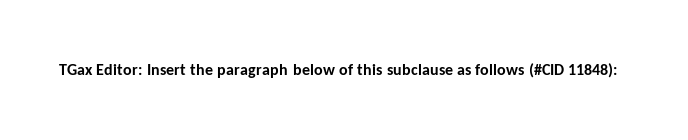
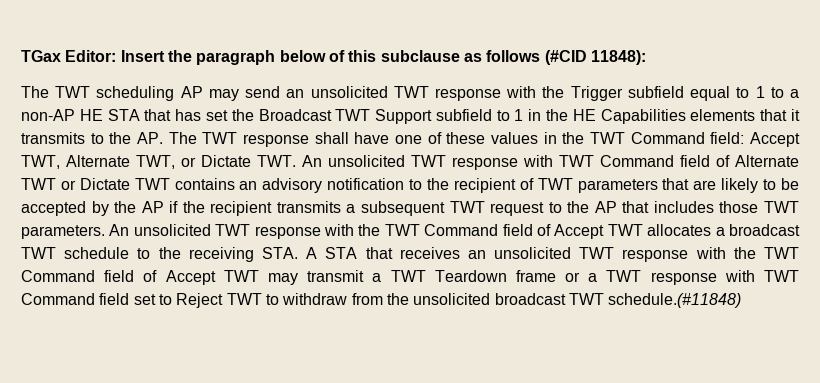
+ The TWT scheduling AP may send an unsolicited TWT response with the Trigger subfield equal to 1 to a non-AP HE STA that has set the Broadcast TWT Support subfield to 1 in the HE Capabilities elements that it transmits to the AP. The TWT response shall have one of these values in the TWT Command field: Accept TWT, Alternate TWT, or Dictate TWT. An unsolicited TWT response with TWT Command field of Alternate TWT or Dictate TWT contains an advisory notification to the recipient of TWT parameters that are likely to be accepted by the AP if the recipient transmits a subsequent TWT request to the AP that includes those TWT parameters. An unsolicited TWT response with the TWT Command field of Accept TWT allocates a broadcast TWT schedule to the receiving STA. A STA that receives an unsolicited TWT response with the TWT Command field of Accept TWT may transmit a TWT Teardown frame or a TWT response with TWT Command field set to Reject TWT to withdraw from the unsolicited broadcast TWT schedule.(#11848)

